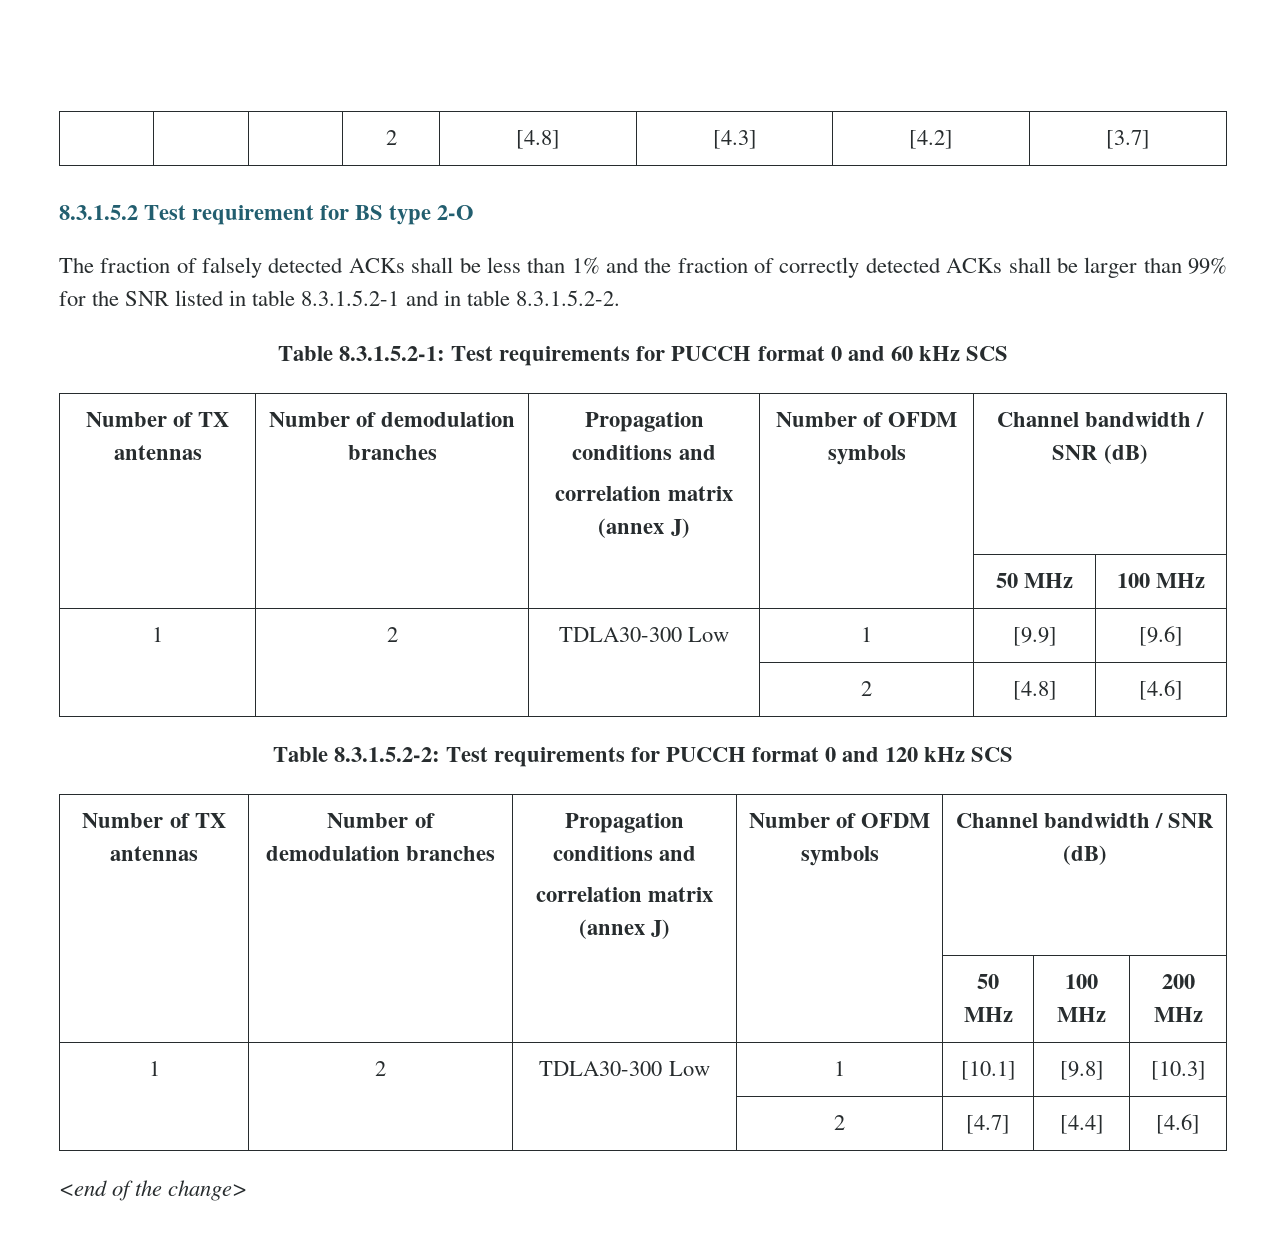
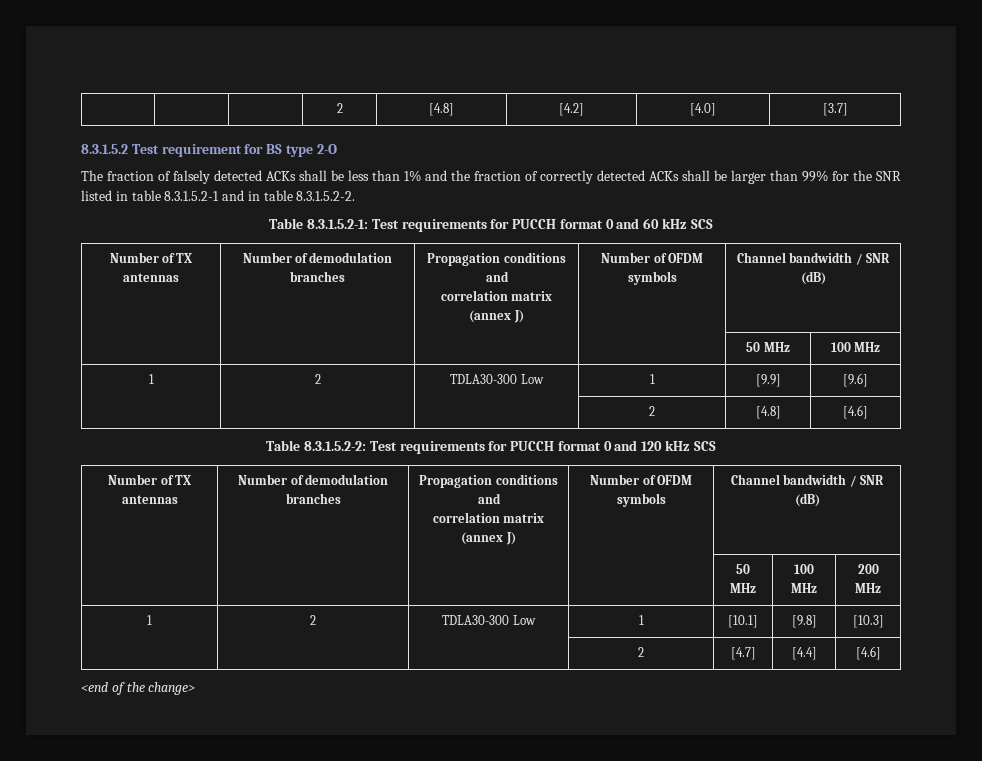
- | | | 2 | [4.8] | [4.3] | [4.2] | [3.7]
+ | | | 2 | [4.8] | [4.2] | [4.0] | [3.7]

